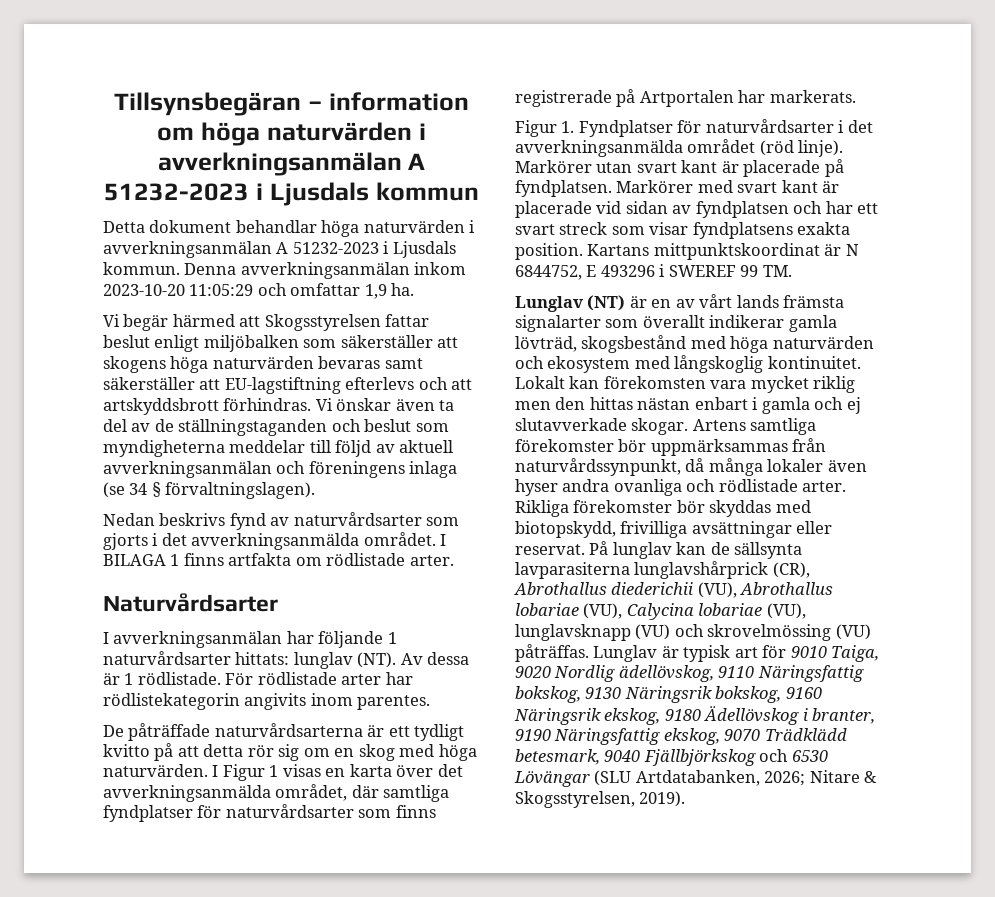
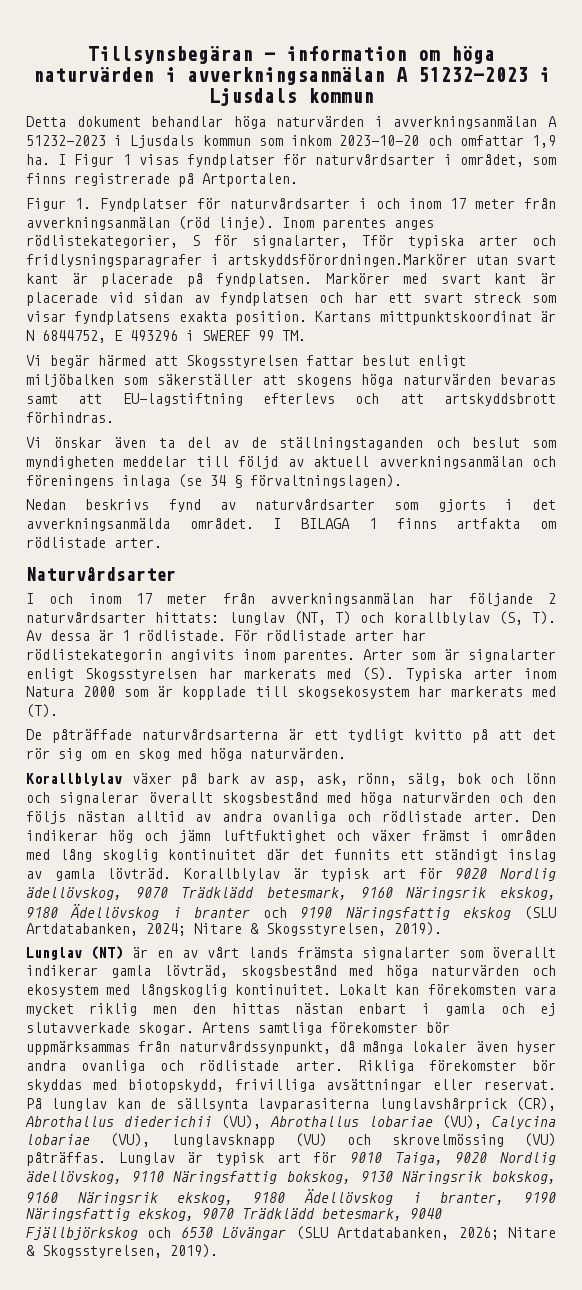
- Detta dokument behandlar höga naturvärden i avverkningsanmälan A 51232-2023 i Ljusdals kommun. Denna avverkningsanmälan inkom 2023-10-20 11:05:29 och omfattar 1,9 ha.
- Vi begär härmed att Skogsstyrelsen fattar beslut enligt miljöbalken som säkerställer att skogens höga naturvärden bevaras samt säkerställer att EU-lagstiftning efterlevs och att artskyddsbrott förhindras. Vi önskar även ta del av de ställningstaganden och beslut som myndigheterna meddelar till följd av aktuell avverkningsanmälan och föreningens inlaga (se 34 § förvaltningslagen).
- Nedan beskrivs fynd av naturvårdsarter som gjorts i det avverkningsanmälda området. I BILAGA 1 finns artfakta om rödlistade arter.
- Naturvårdsarter
- I avverkningsanmälan har följande 1 naturvårdsarter hittats: lunglav (NT). Av dessa är 1 rödlistade. För rödlistade arter har rödlistekategorin angivits inom parentes.
- De påträffade naturvårdsarterna är ett tydligt kvitto på att detta rör sig om en skog med höga naturvärden. I Figur 1 visas en karta över det avverkningsanmälda området, där samtliga fyndplatser för naturvårdsarter som finns registrerade på Artportalen har markerats.
+ Detta dokument behandlar höga naturvärden i avverkningsanmälan A 51232-2023 i Ljusdals kommun som inkom 2023-10-20 och omfattar 1,9 ha. I Figur 1 visas fyndplatser för naturvårdsarter i området, som finns registrerade på Artportalen.
- Figur 1. Fyndplatser för naturvårdsarter i det avverkningsanmälda området (röd linje). Markörer utan svart kant är placerade på fyndplatsen.
+ Figur 1. Fyndplatser för naturvårdsarter i och inom 17 meter från avverkningsanmälan (röd linje). Inom parentes anges rödlistekategorier, S för signalarter, Tför typiska arter och fridlysningsparagrafer i artskyddsförordningen.Markörer utan svart kant är placerade på fyndplatsen.
+ Vi begär härmed att Skogsstyrelsen fattar beslut enligt miljöbalken som säkerställer att skogens höga naturvärden bevaras samt att EU-lagstiftning efterlevs och att artskyddsbrott förhindras.
+ Vi önskar även ta del av de ställningstaganden och beslut som myndigheten meddelar till följd av aktuell avverkningsanmälan och föreningens inlaga (se 34 § förvaltningslagen).
+ Nedan beskrivs fynd av naturvårdsarter som gjorts i det avverkningsanmälda området. I BILAGA 1 finns artfakta om rödlistade arter.
+ Naturvårdsarter
+ I och inom 17 meter från avverkningsanmälan har följande 2 naturvårdsarter hittats: lunglav (NT, T) och korallblylav (S, T). Av dessa är 1 rödlistade. För rödlistade arter har rödlistekategorin angivits inom parentes. Arter som är signalarter enligt Skogsstyrelsen har markerats med (S). Typiska arter inom Natura 2000 som är kopplade till skogsekosystem har markerats med (T).
+ De påträffade naturvårdsarterna är ett tydligt kvitto på att det rör sig om en skog med höga naturvärden.
+ Korallblylav växer på bark av asp, ask, rönn, sälg, bok och lönn och signalerar överallt skogsbestånd med höga naturvärden och den följs nästan alltid av andra ovanliga och rödlistade arter. Den indikerar hög och jämn luftfuktighet och växer främst i områden med lång skoglig kontinuitet där det funnits ett ständigt inslag av gamla lövträd. Korallblylav är typisk art för 9020 Nordlig ädellövskog, 9070 Trädklädd betesmark, 9160 Näringsrik ekskog, 9180 Ädellövskog i branter och 9190 Näringsfattig ekskog (SLU Artdatabanken, 2024; Nitare & Skogsstyrelsen, 2019).

